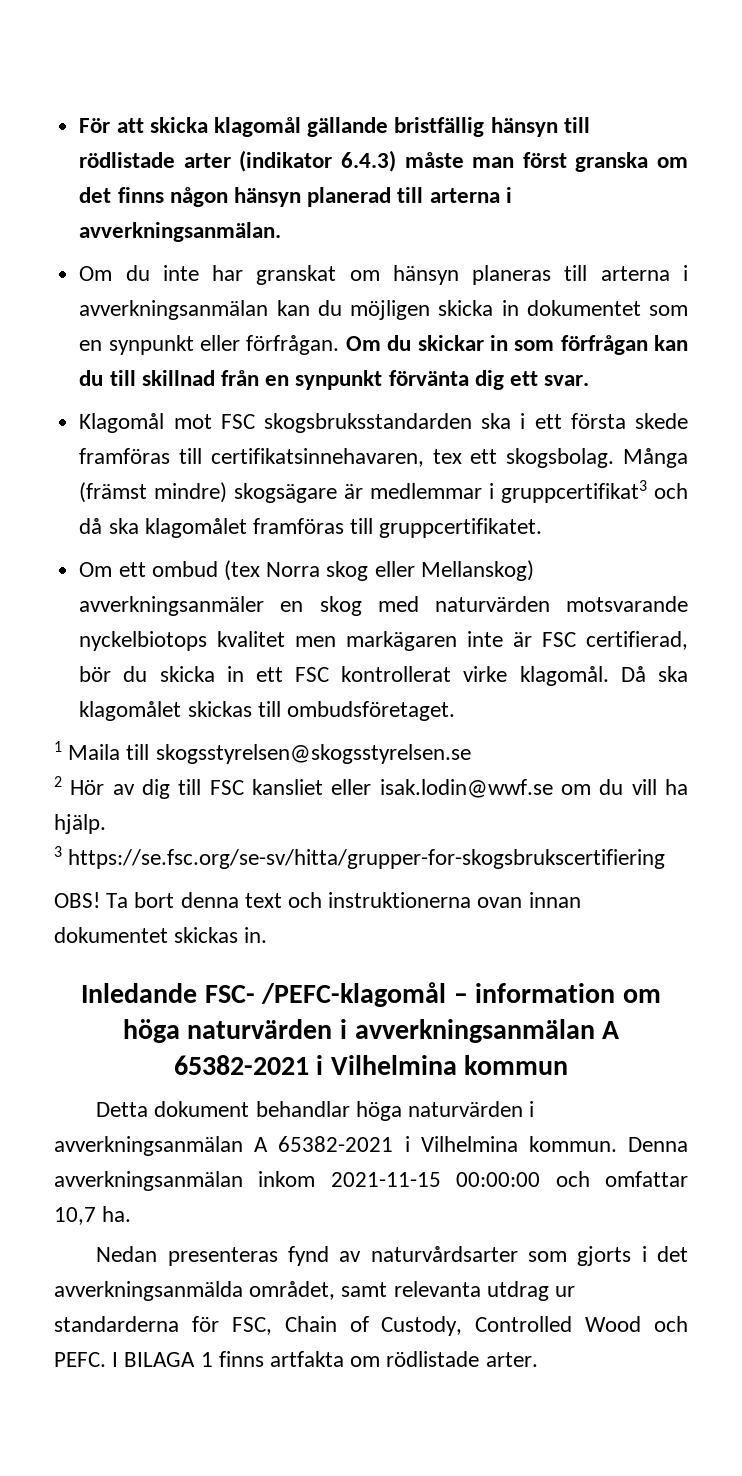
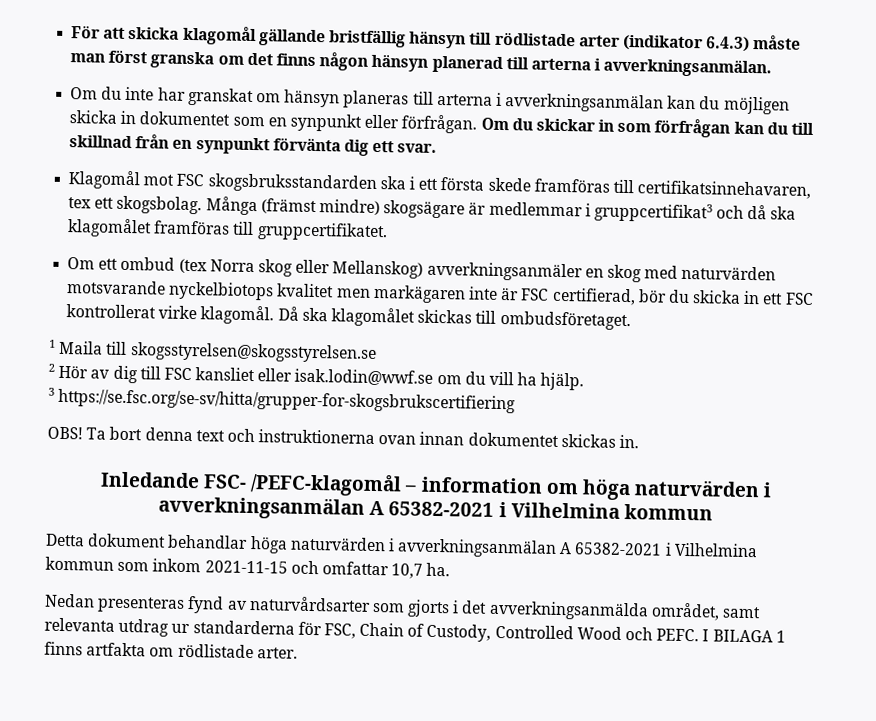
- Detta dokument behandlar höga naturvärden i avverkningsanmälan A 65382-2021 i Vilhelmina kommun. Denna avverkningsanmälan inkom 2021-11-15 00:00:00 och omfattar 10,7 ha.
+ Detta dokument behandlar höga naturvärden i avverkningsanmälan A 65382-2021 i Vilhelmina kommun som inkom 2021-11-15 och omfattar 10,7 ha.

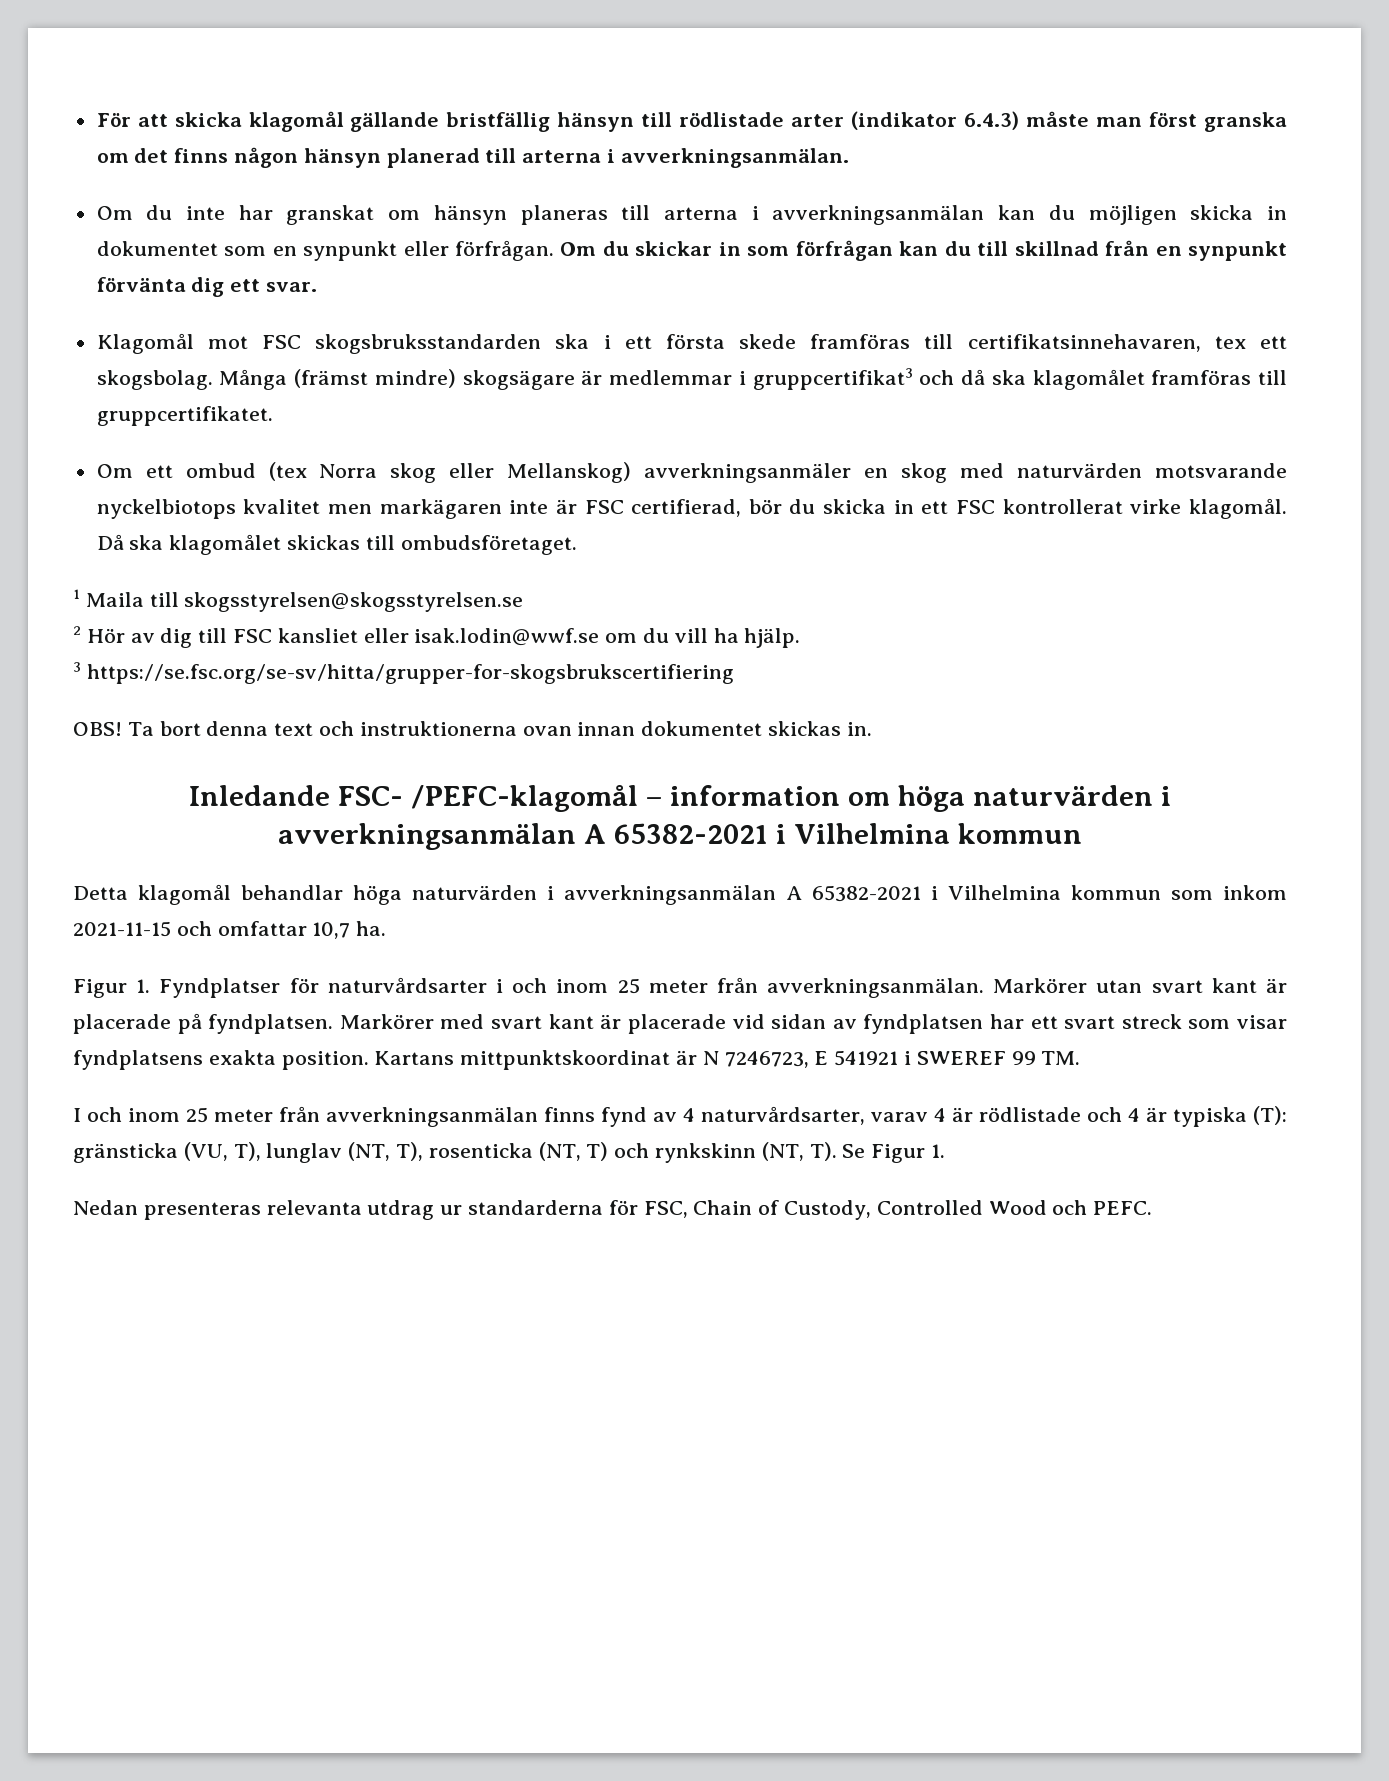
- Detta dokument behandlar höga naturvärden i avverkningsanmälan A 65382-2021 i Vilhelmina kommun som inkom 2021-11-15 och omfattar 10,7 ha.
+ Detta klagomål behandlar höga naturvärden i avverkningsanmälan A 65382-2021 i Vilhelmina kommun som inkom 2021-11-15 och omfattar 10,7 ha.
- Nedan presenteras fynd av naturvårdsarter som gjorts i det avverkningsanmälda området, samt relevanta utdrag ur standarderna för FSC, Chain of Custody, Controlled Wood och PEFC. I BILAGA 1 finns artfakta om rödlistade arter.
+ Figur 1. Fyndplatser för naturvårdsarter i och inom 25 meter från avverkningsanmälan. Markörer utan svart kant är placerade på fyndplatsen. Markörer med svart kant är placerade vid sidan av fyndplatsen har ett svart streck som visar fyndplatsens exakta position. Kartans mittpunktskoordinat är N 7246723, E 541921 i SWEREF 99 TM.
+ I och inom 25 meter från avverkningsanmälan finns fynd av 4 naturvårdsarter, varav 4 är rödlistade och 4 är typiska (T): gränsticka (VU, T), lunglav (NT, T), rosenticka (NT, T) och rynkskinn (NT, T). Se Figur 1.
+ Nedan presenteras relevanta utdrag ur standarderna för FSC, Chain of Custody, Controlled Wood och PEFC.

